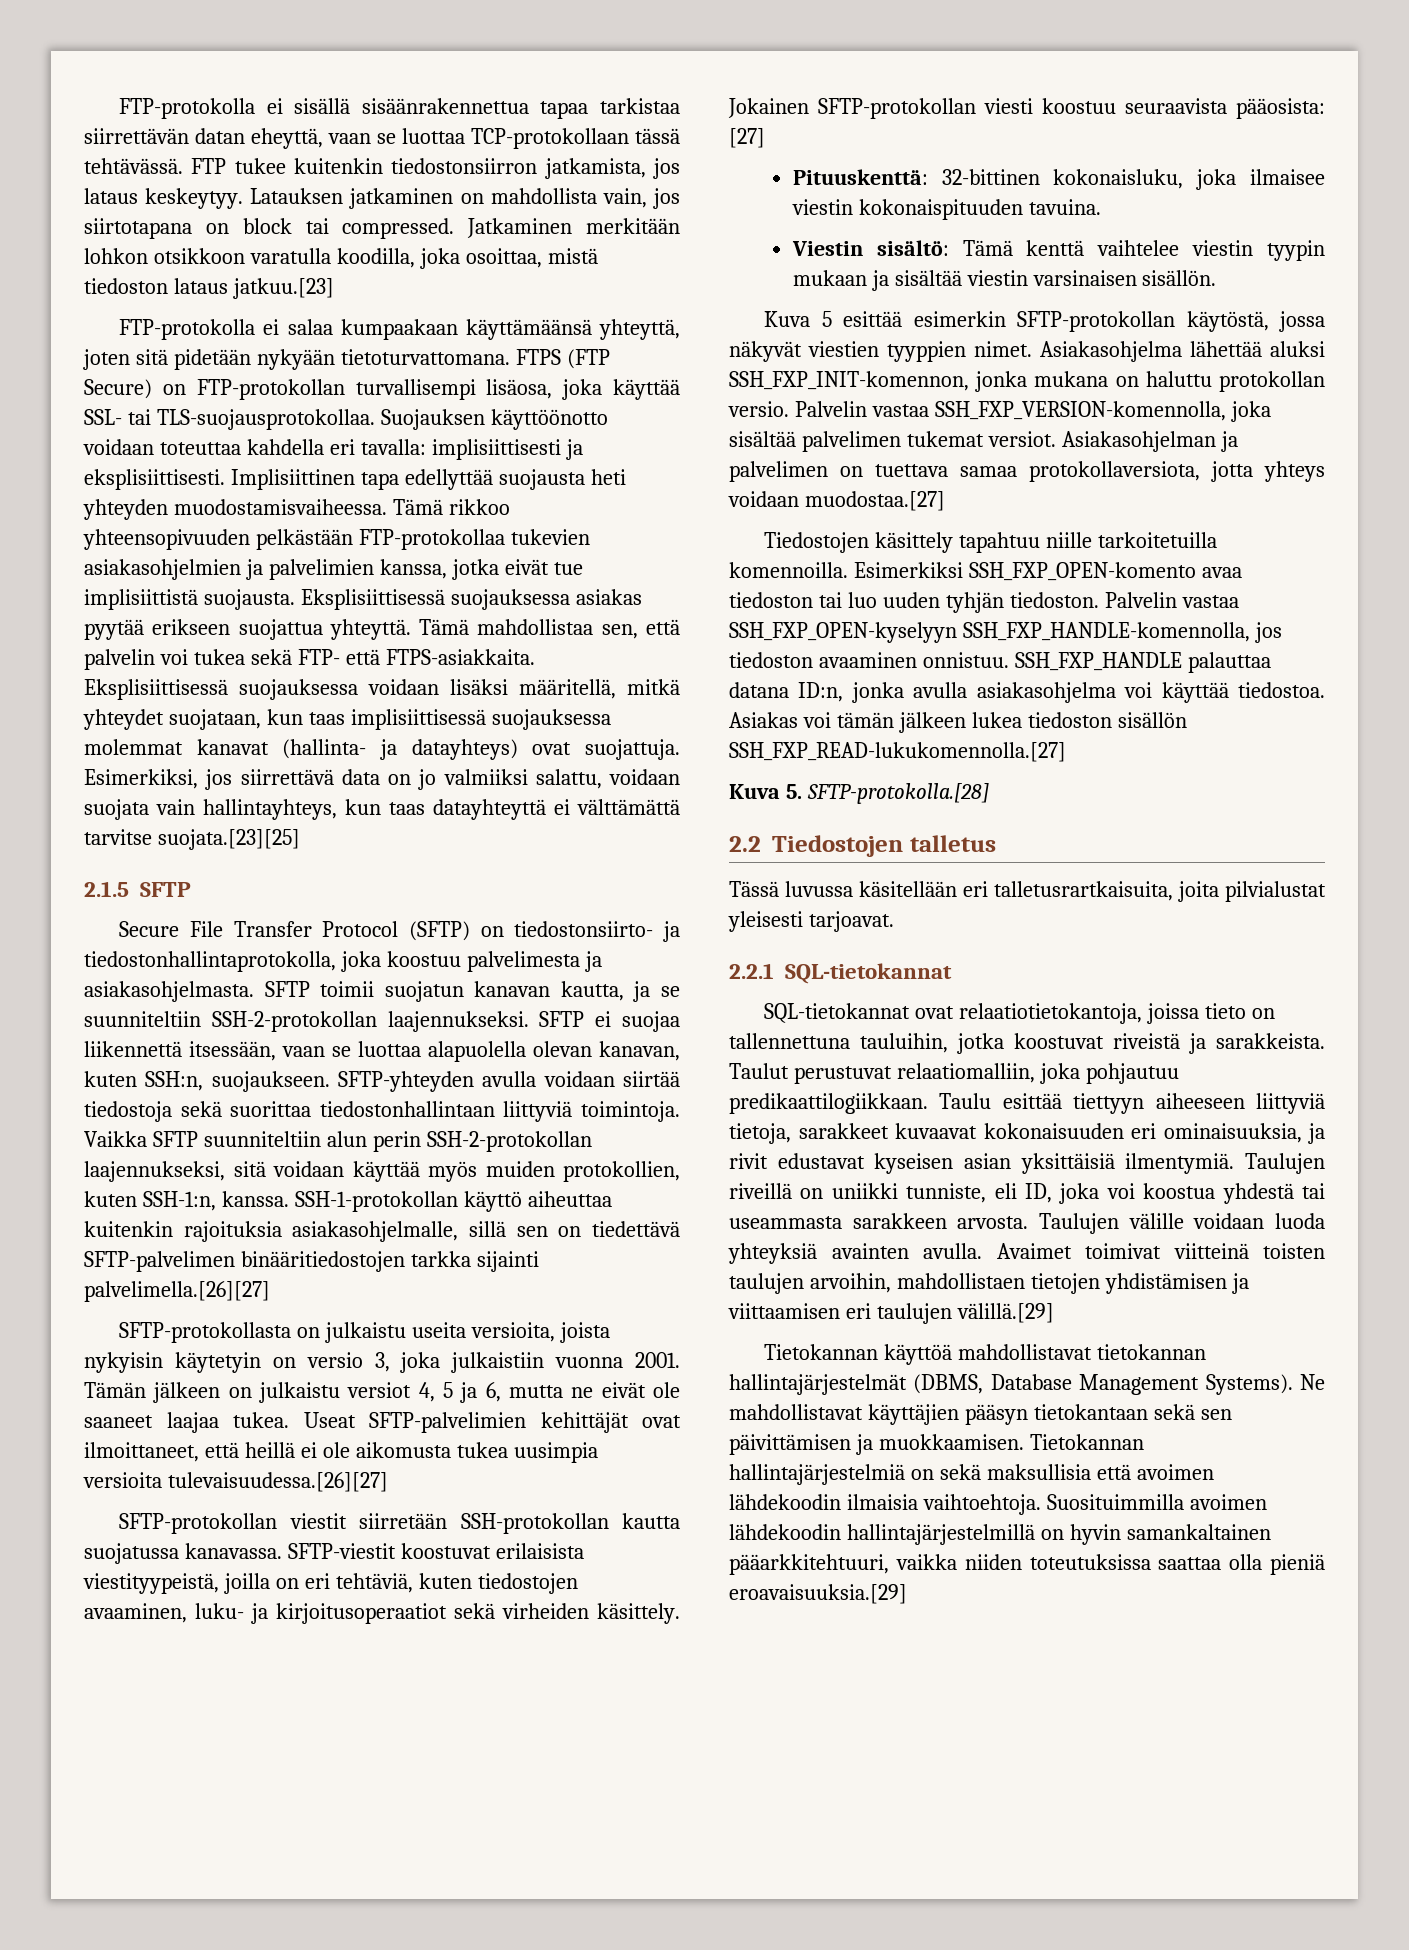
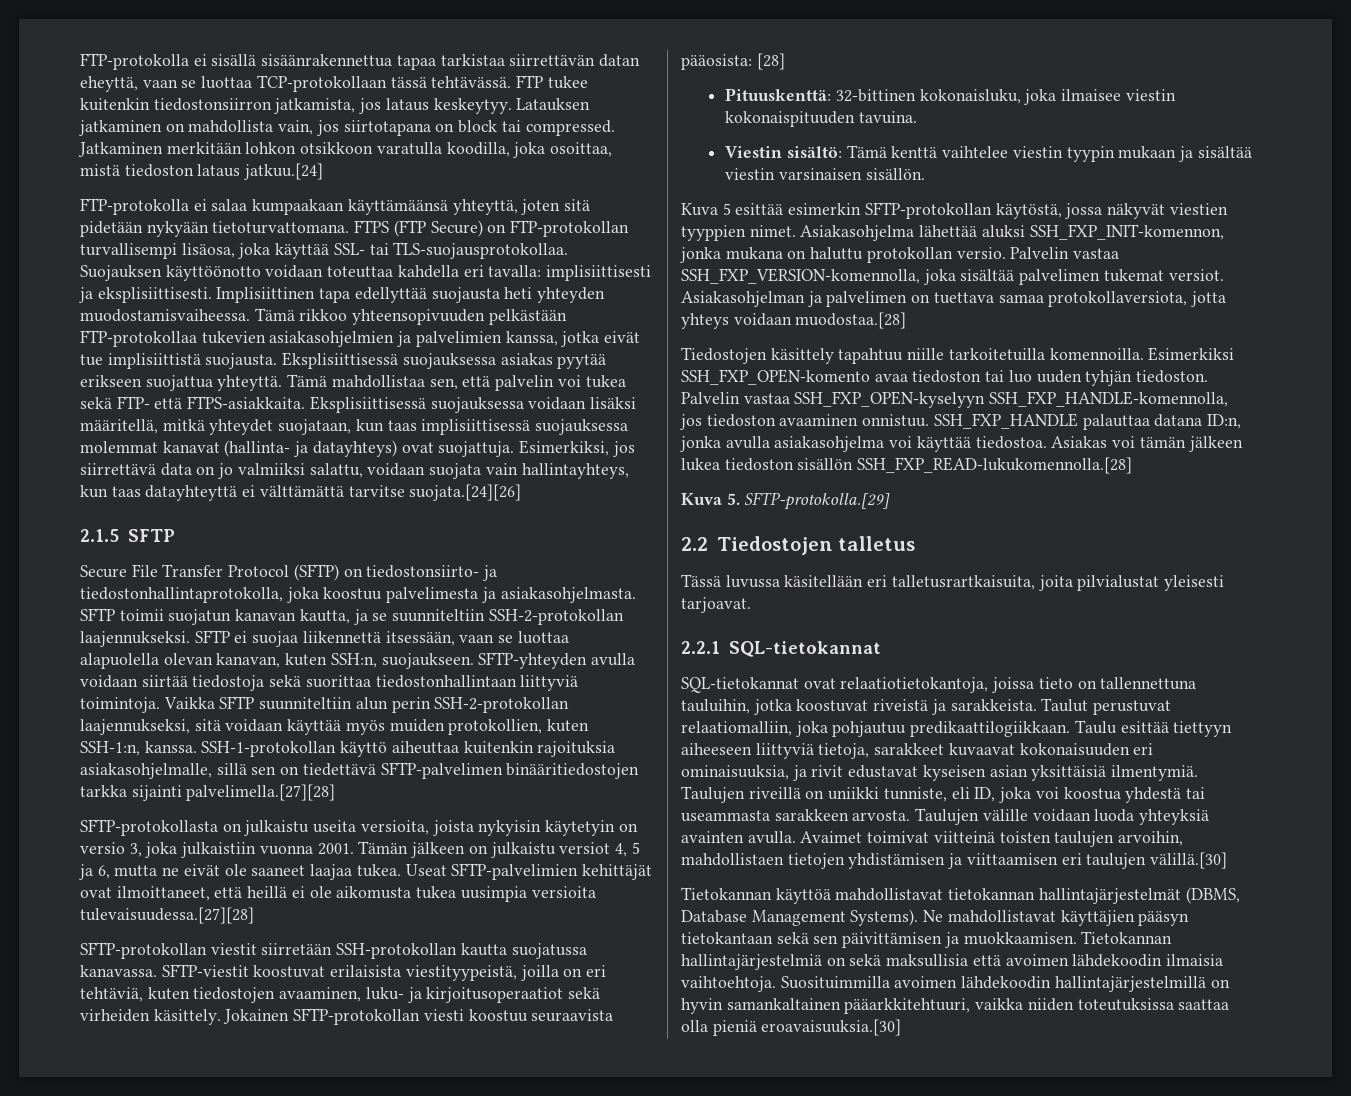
- Jatkaminen merkitään lohkon otsikkoon varatulla koodilla, joka osoittaa, mistä tiedoston lataus jatkuu.[23]
+ Jatkaminen merkitään lohkon otsikkoon varatulla koodilla, joka osoittaa, mistä tiedoston lataus jatkuu.[24]
- Esimerkiksi, jos siirrettävä data on jo valmiiksi salattu, voidaan suojata vain hallintayhteys, kun taas datayhteyttä ei välttämättä tarvitse suojata.[23][25]
+ Esimerkiksi, jos siirrettävä data on jo valmiiksi salattu, voidaan suojata vain hallintayhteys, kun taas datayhteyttä ei välttämättä tarvitse suojata.[24][26]
- SSH-1-protokollan käyttö aiheuttaa kuitenkin rajoituksia asiakasohjelmalle, sillä sen on tiedettävä SFTP-palvelimen binääritiedostojen tarkka sijainti palvelimella.[26][27]
+ SSH-1-protokollan käyttö aiheuttaa kuitenkin rajoituksia asiakasohjelmalle, sillä sen on tiedettävä SFTP-palvelimen binääritiedostojen tarkka sijainti palvelimella.[27][28]
- Useat SFTP-palvelimien kehittäjät ovat ilmoittaneet, että heillä ei ole aikomusta tukea uusimpia versioita tulevaisuudessa.[26][27]
+ Useat SFTP-palvelimien kehittäjät ovat ilmoittaneet, että heillä ei ole aikomusta tukea uusimpia versioita tulevaisuudessa.[27][28]
- Jokainen SFTP-protokollan viesti koostuu seuraavista pääosista: [27]
+ Jokainen SFTP-protokollan viesti koostuu seuraavista pääosista: [28]
- Asiakasohjelman ja palvelimen on tuettava samaa protokollaversiota, jotta yhteys voidaan muodostaa.[27]
+ Asiakasohjelman ja palvelimen on tuettava samaa protokollaversiota, jotta yhteys voidaan muodostaa.[28]
- Asiakas voi tämän jälkeen lukea tiedoston sisällön SSH_FXP_READ-lukukomennolla.[27]
+ Asiakas voi tämän jälkeen lukea tiedoston sisällön SSH_FXP_READ-lukukomennolla.[28]
- Kuva 5. SFTP-protokolla.[28]
+ Kuva 5. SFTP-protokolla.[29]
- Avaimet toimivat viitteinä toisten taulujen arvoihin, mahdollistaen tietojen yhdistämisen ja viittaamisen eri taulujen välillä.[29]
+ Avaimet toimivat viitteinä toisten taulujen arvoihin, mahdollistaen tietojen yhdistämisen ja viittaamisen eri taulujen välillä.[30]
- Suosituimmilla avoimen lähdekoodin hallintajärjestelmillä on hyvin samankaltainen pääarkkitehtuuri, vaikka niiden toteutuksissa saattaa olla pieniä eroavaisuuksia.[29]
+ Suosituimmilla avoimen lähdekoodin hallintajärjestelmillä on hyvin samankaltainen pääarkkitehtuuri, vaikka niiden toteutuksissa saattaa olla pieniä eroavaisuuksia.[30]

